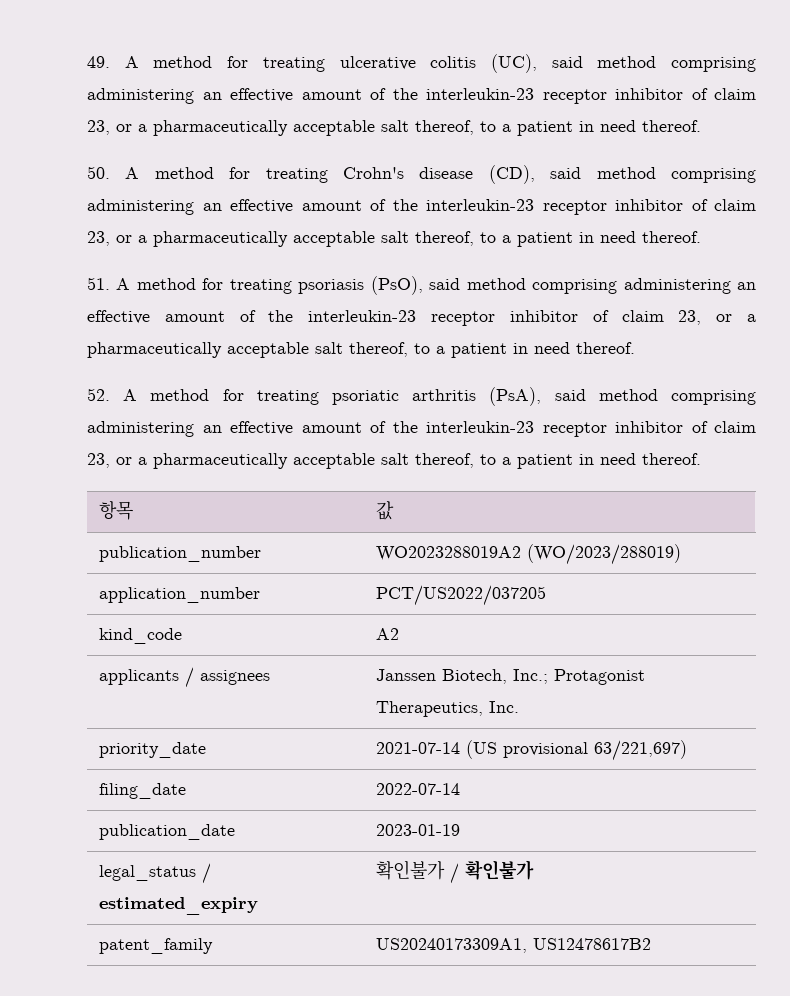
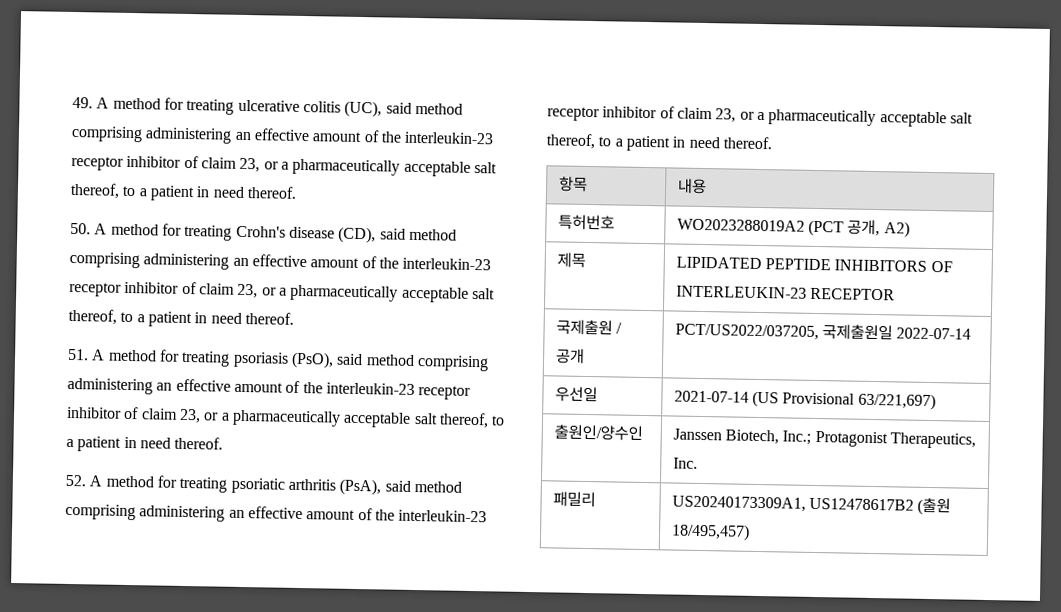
- 항목 | 값
- publication_number | WO2023288019A2 (WO/2023/288019)
- application_number | PCT/US2022/037205
- kind_code | A2
- applicants / assignees | Janssen Biotech, Inc.; Protagonist Therapeutics, Inc.
+ 항목 | 내용
+ 특허번호 | WO2023288019A2 (PCT 공개, A2)
+ 제목 | LIPIDATED PEPTIDE INHIBITORS OF INTERLEUKIN-23 RECEPTOR
+ 국제출원 / 공개 | PCT/US2022/037205, 국제출원일 2022-07-14
+ 우선일 | 2021-07-14 (US Provisional 63/221,697)
+ 출원인/양수인 | Janssen Biotech, Inc.; Protagonist Therapeutics, Inc.
- priority_date | 2021-07-14 (US provisional 63/221,697)
- filing_date | 2022-07-14
- publication_date | 2023-01-19
- legal_status / estimated_expiry | 확인불가 / 확인불가
- patent_family | US20240173309A1, US12478617B2
+ 패밀리 | US20240173309A1, US12478617B2 (출원 18/495,457)

